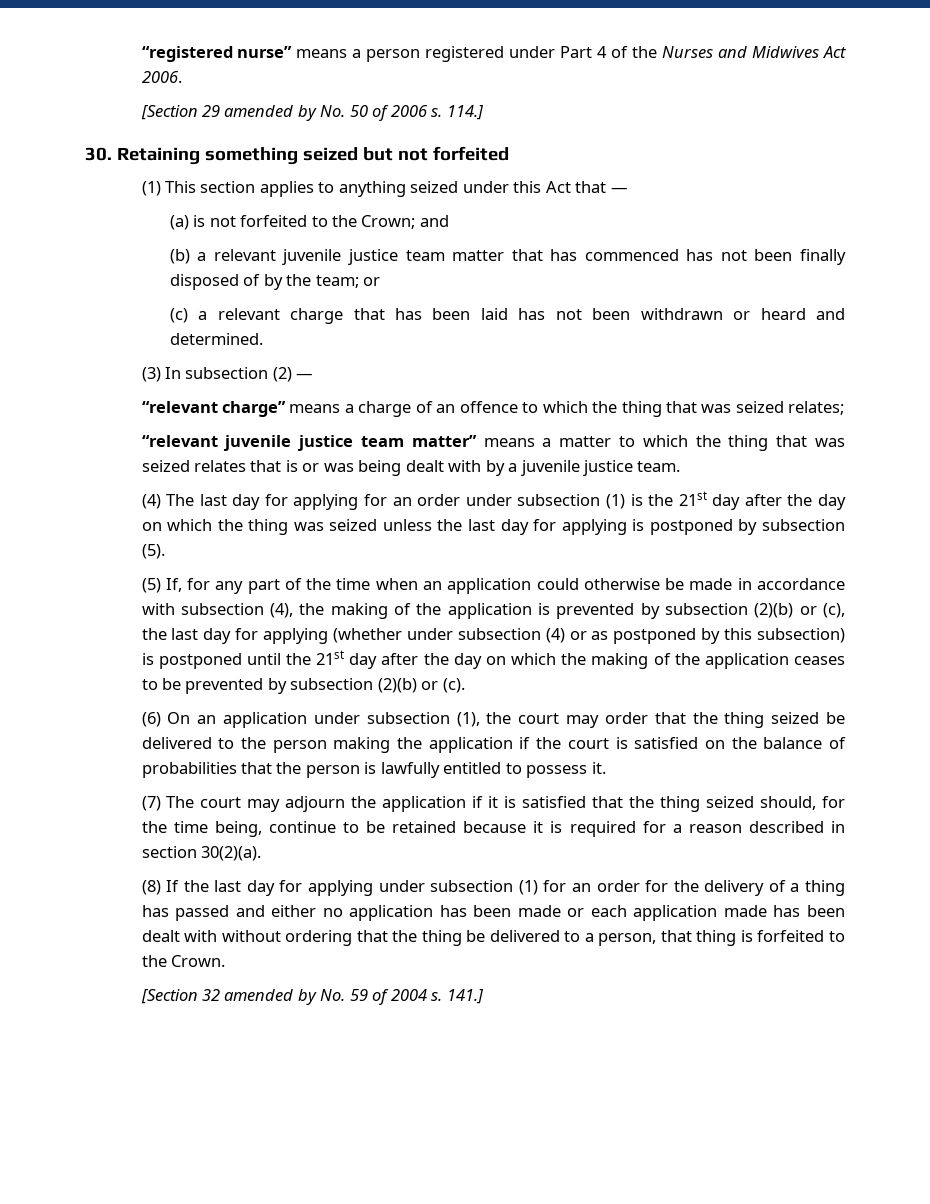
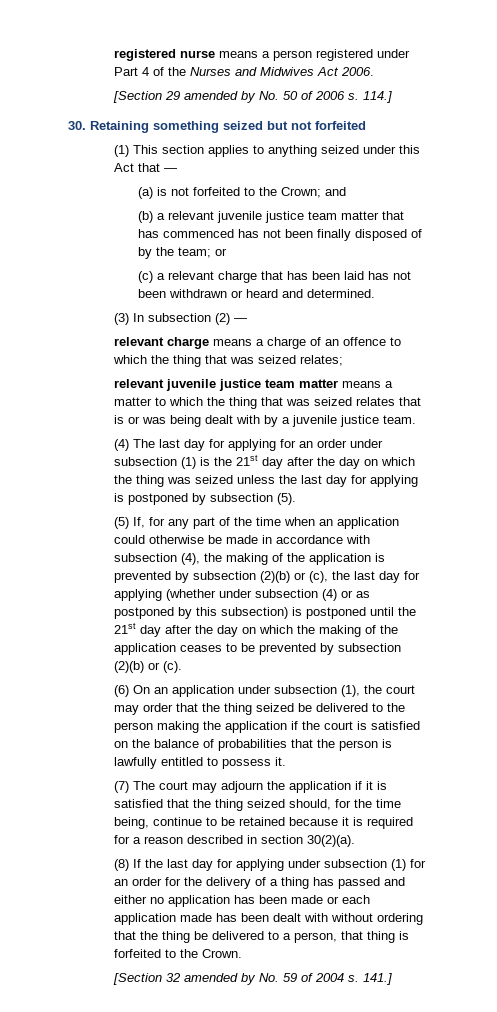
- “registered nurse” means a person registered under Part 4 of the Nurses and Midwives Act 2006.
+ registered nurse means a person registered under Part 4 of the Nurses and Midwives Act 2006.
- “relevant charge” means a charge of an offence to which the thing that was seized relates;
+ relevant charge means a charge of an offence to which the thing that was seized relates;
- “relevant juvenile justice team matter” means a matter to which the thing that was seized relates that is or was being dealt with by a juvenile justice team.
+ relevant juvenile justice team matter means a matter to which the thing that was seized relates that is or was being dealt with by a juvenile justice team.

